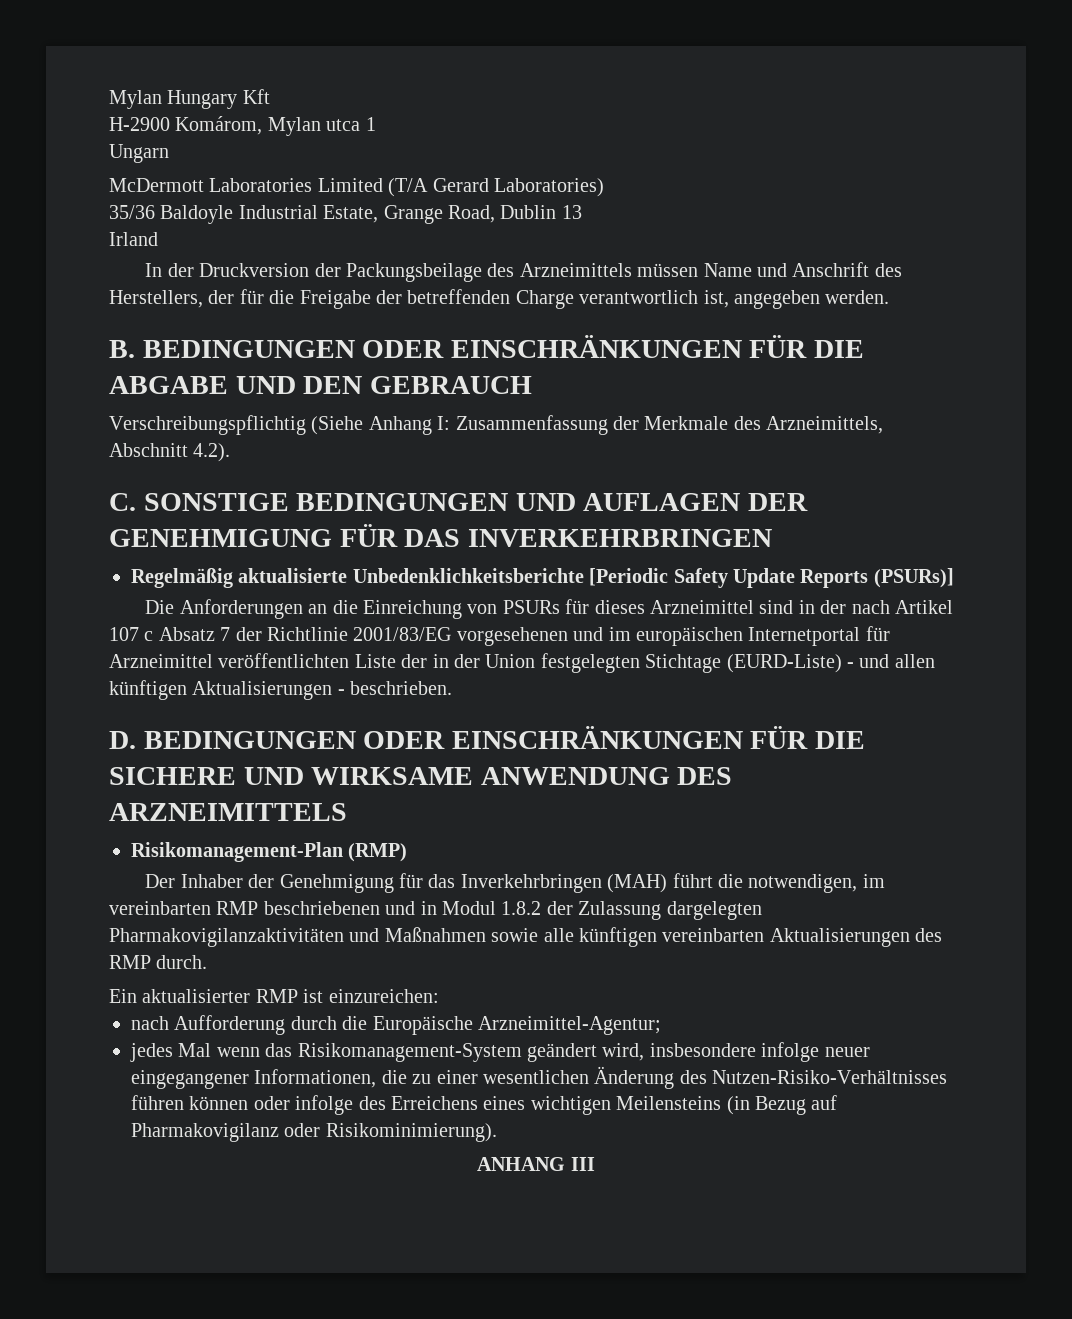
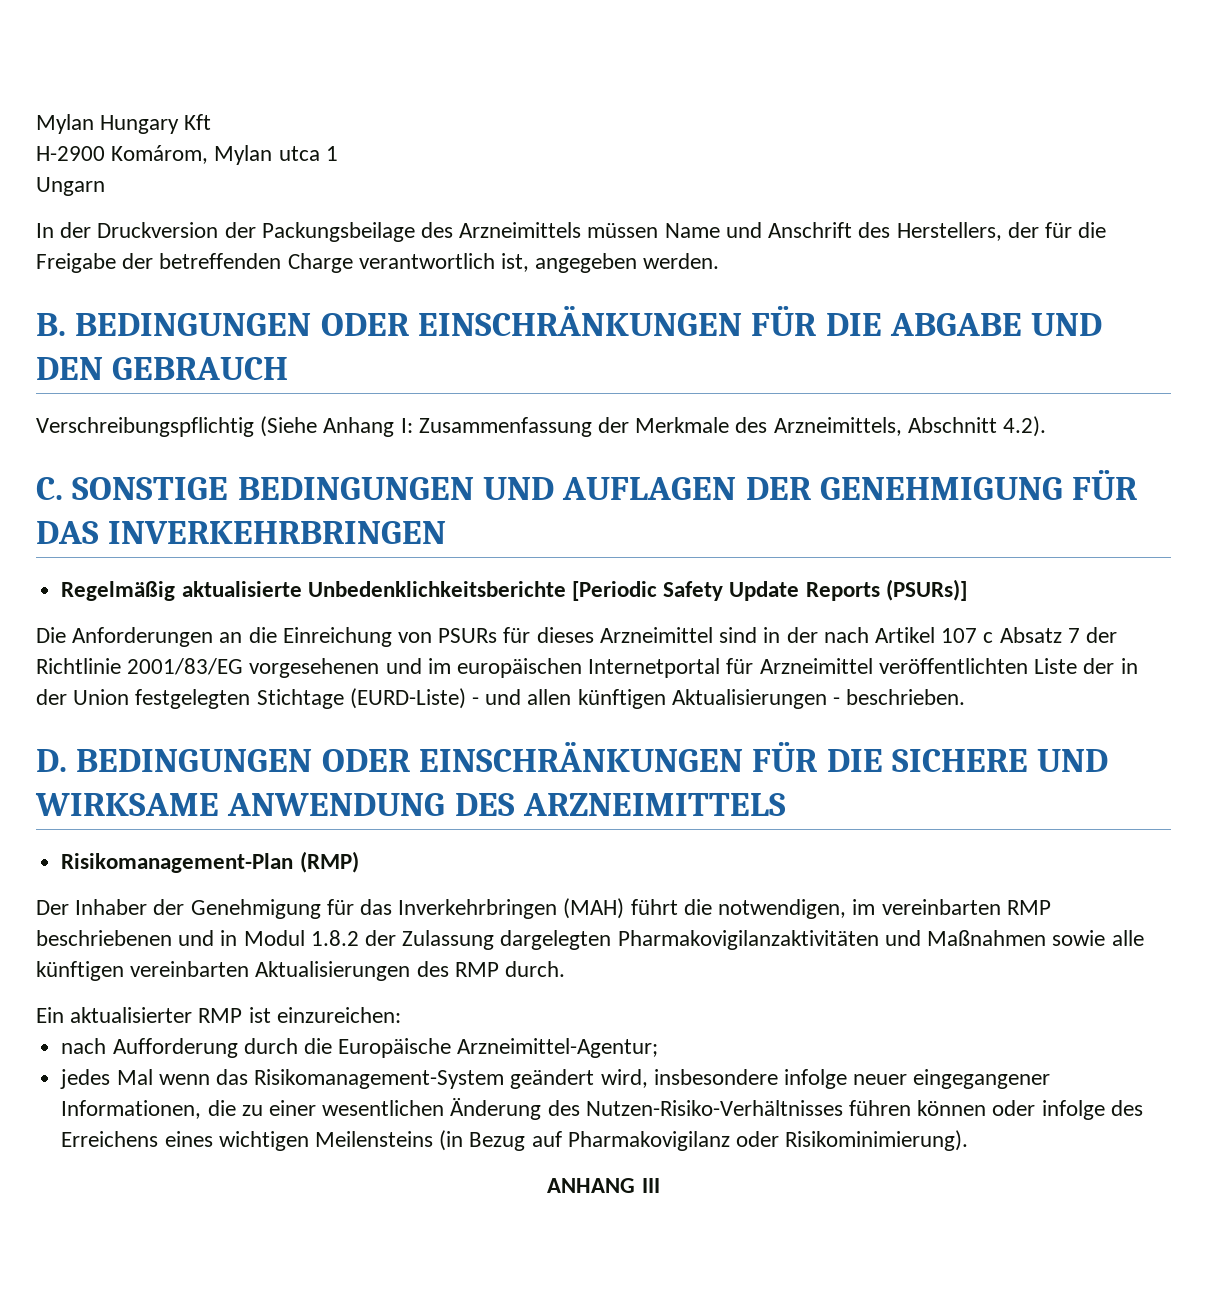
- McDermott Laboratories Limited (T/A Gerard Laboratories)
- 35/36 Baldoyle Industrial Estate, Grange Road, Dublin 13
- Irland

